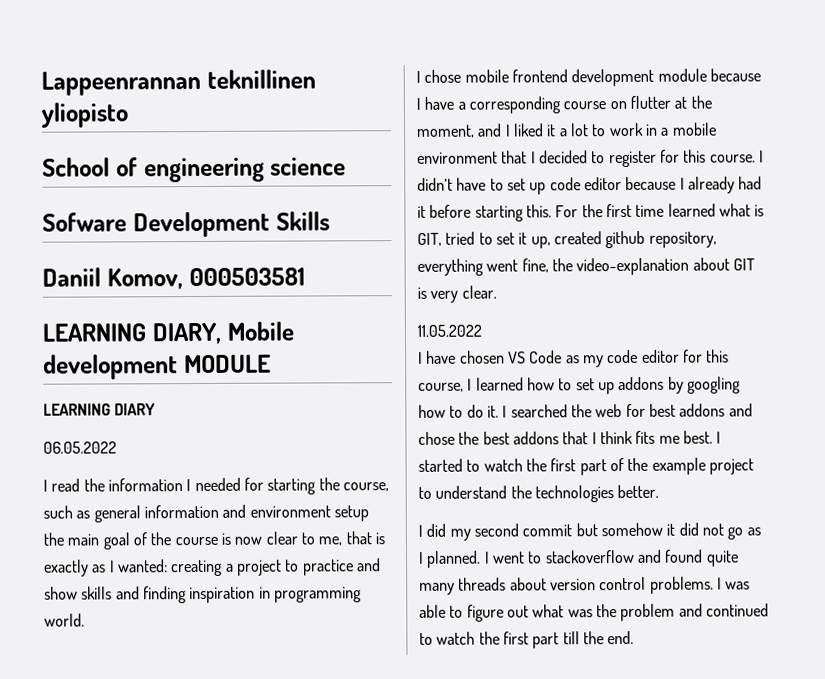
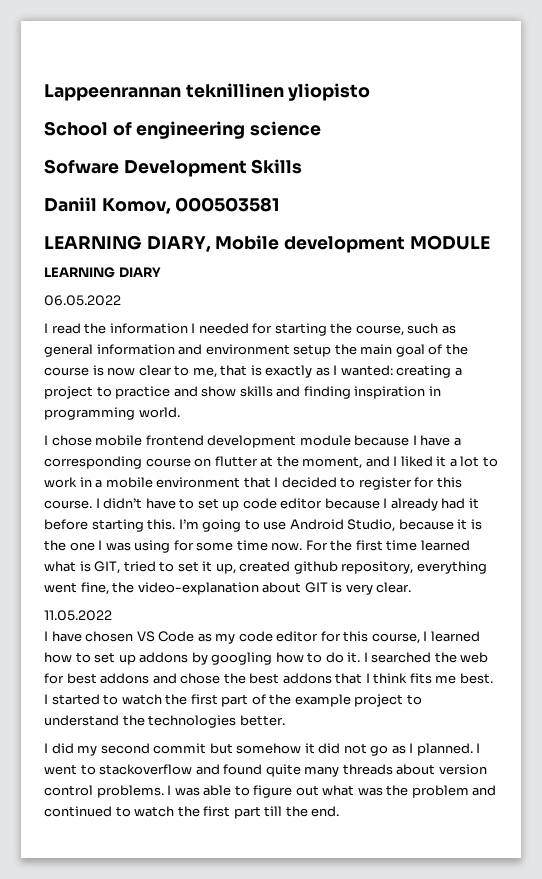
+ I’m going to use Android Studio, because it is the one I was using for some time now.

